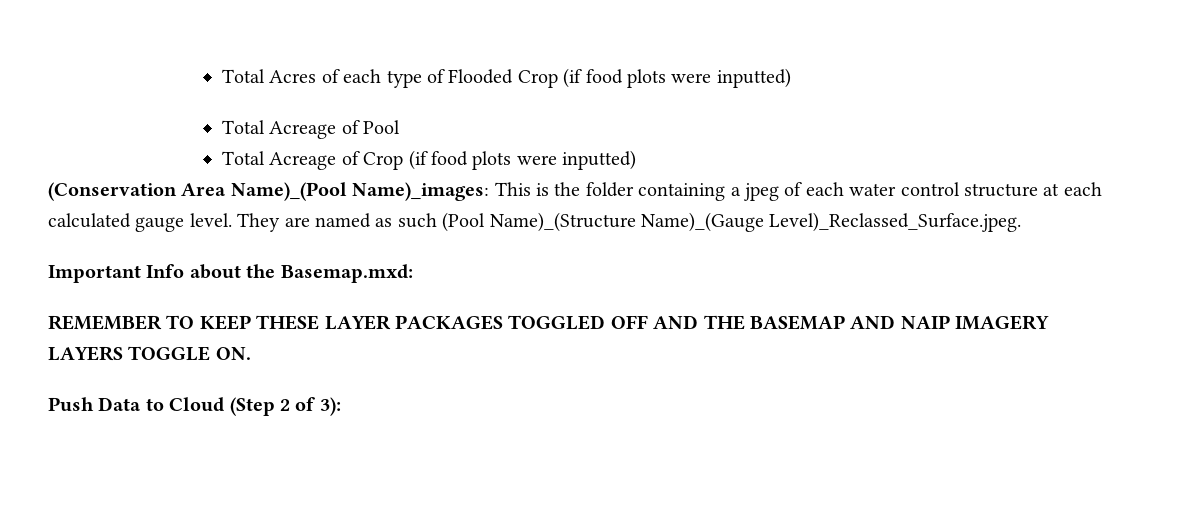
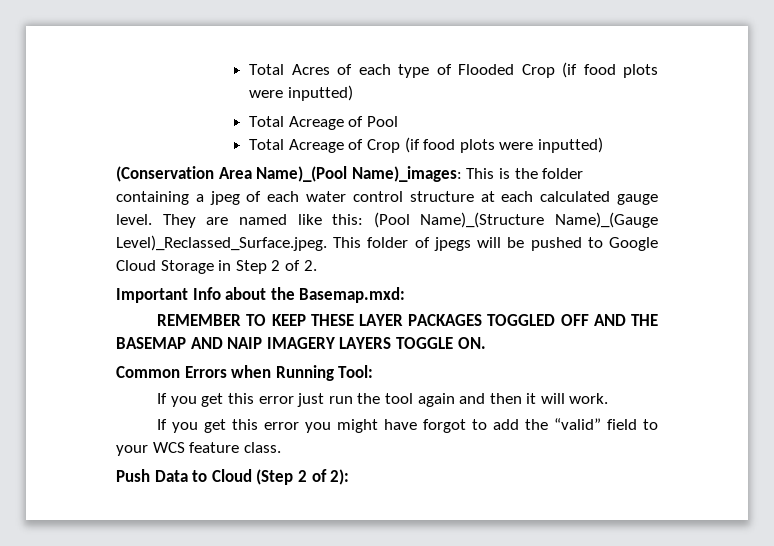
- They are named as such (Pool Name)_(Structure Name)_(Gauge Level)_Reclassed_Surface.jpeg.
+ They are named like this: (Pool Name)_(Structure Name)_(Gauge Level)_Reclassed_Surface.jpeg. This folder of jpegs will be pushed to Google Cloud Storage in Step 2 of 2.
+ Common Errors when Running Tool:
+ If you get this error just run the tool again and then it will work.
+ If you get this error you might have forgot to add the “valid” field to your WCS feature class.
- Push Data to Cloud (Step 2 of 3):
+ Push Data to Cloud (Step 2 of 2):

